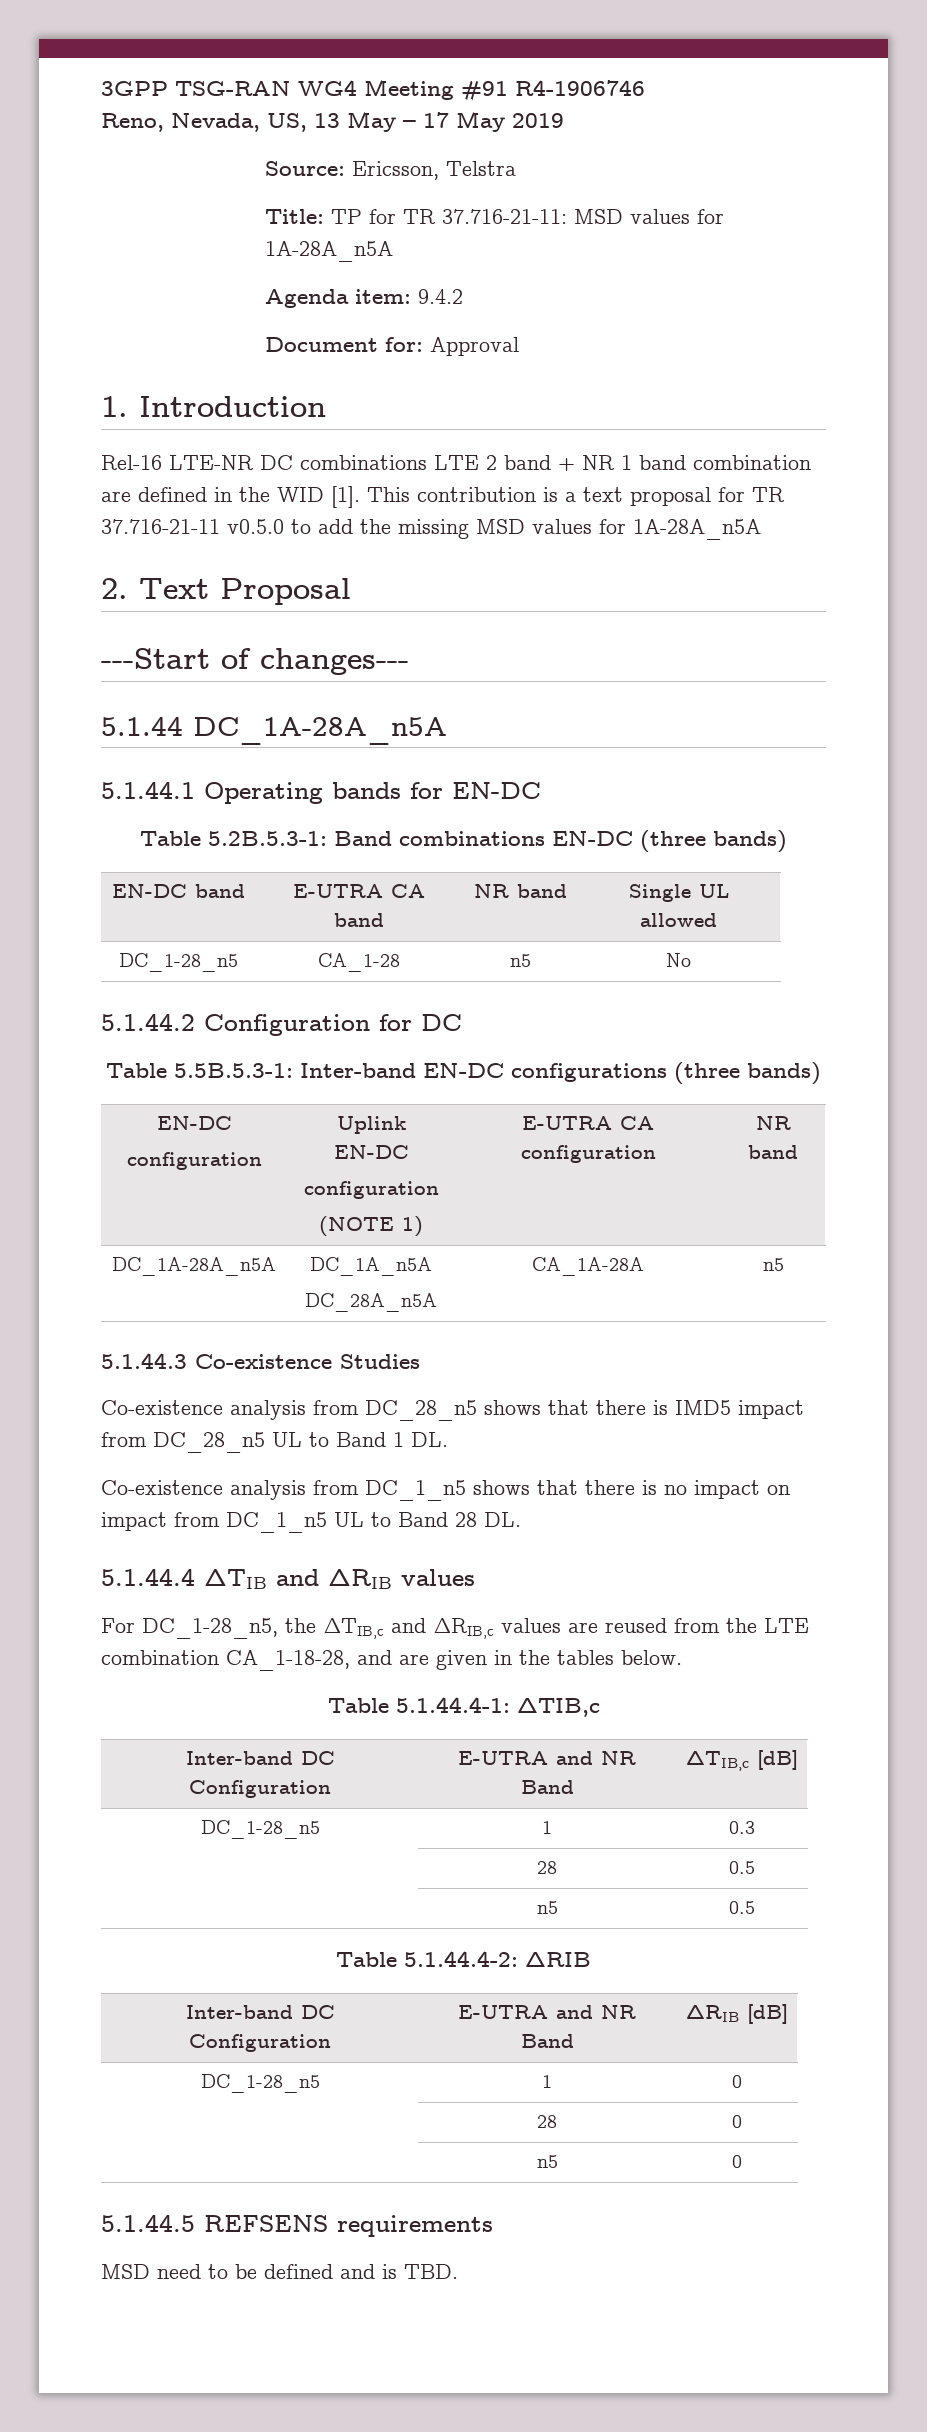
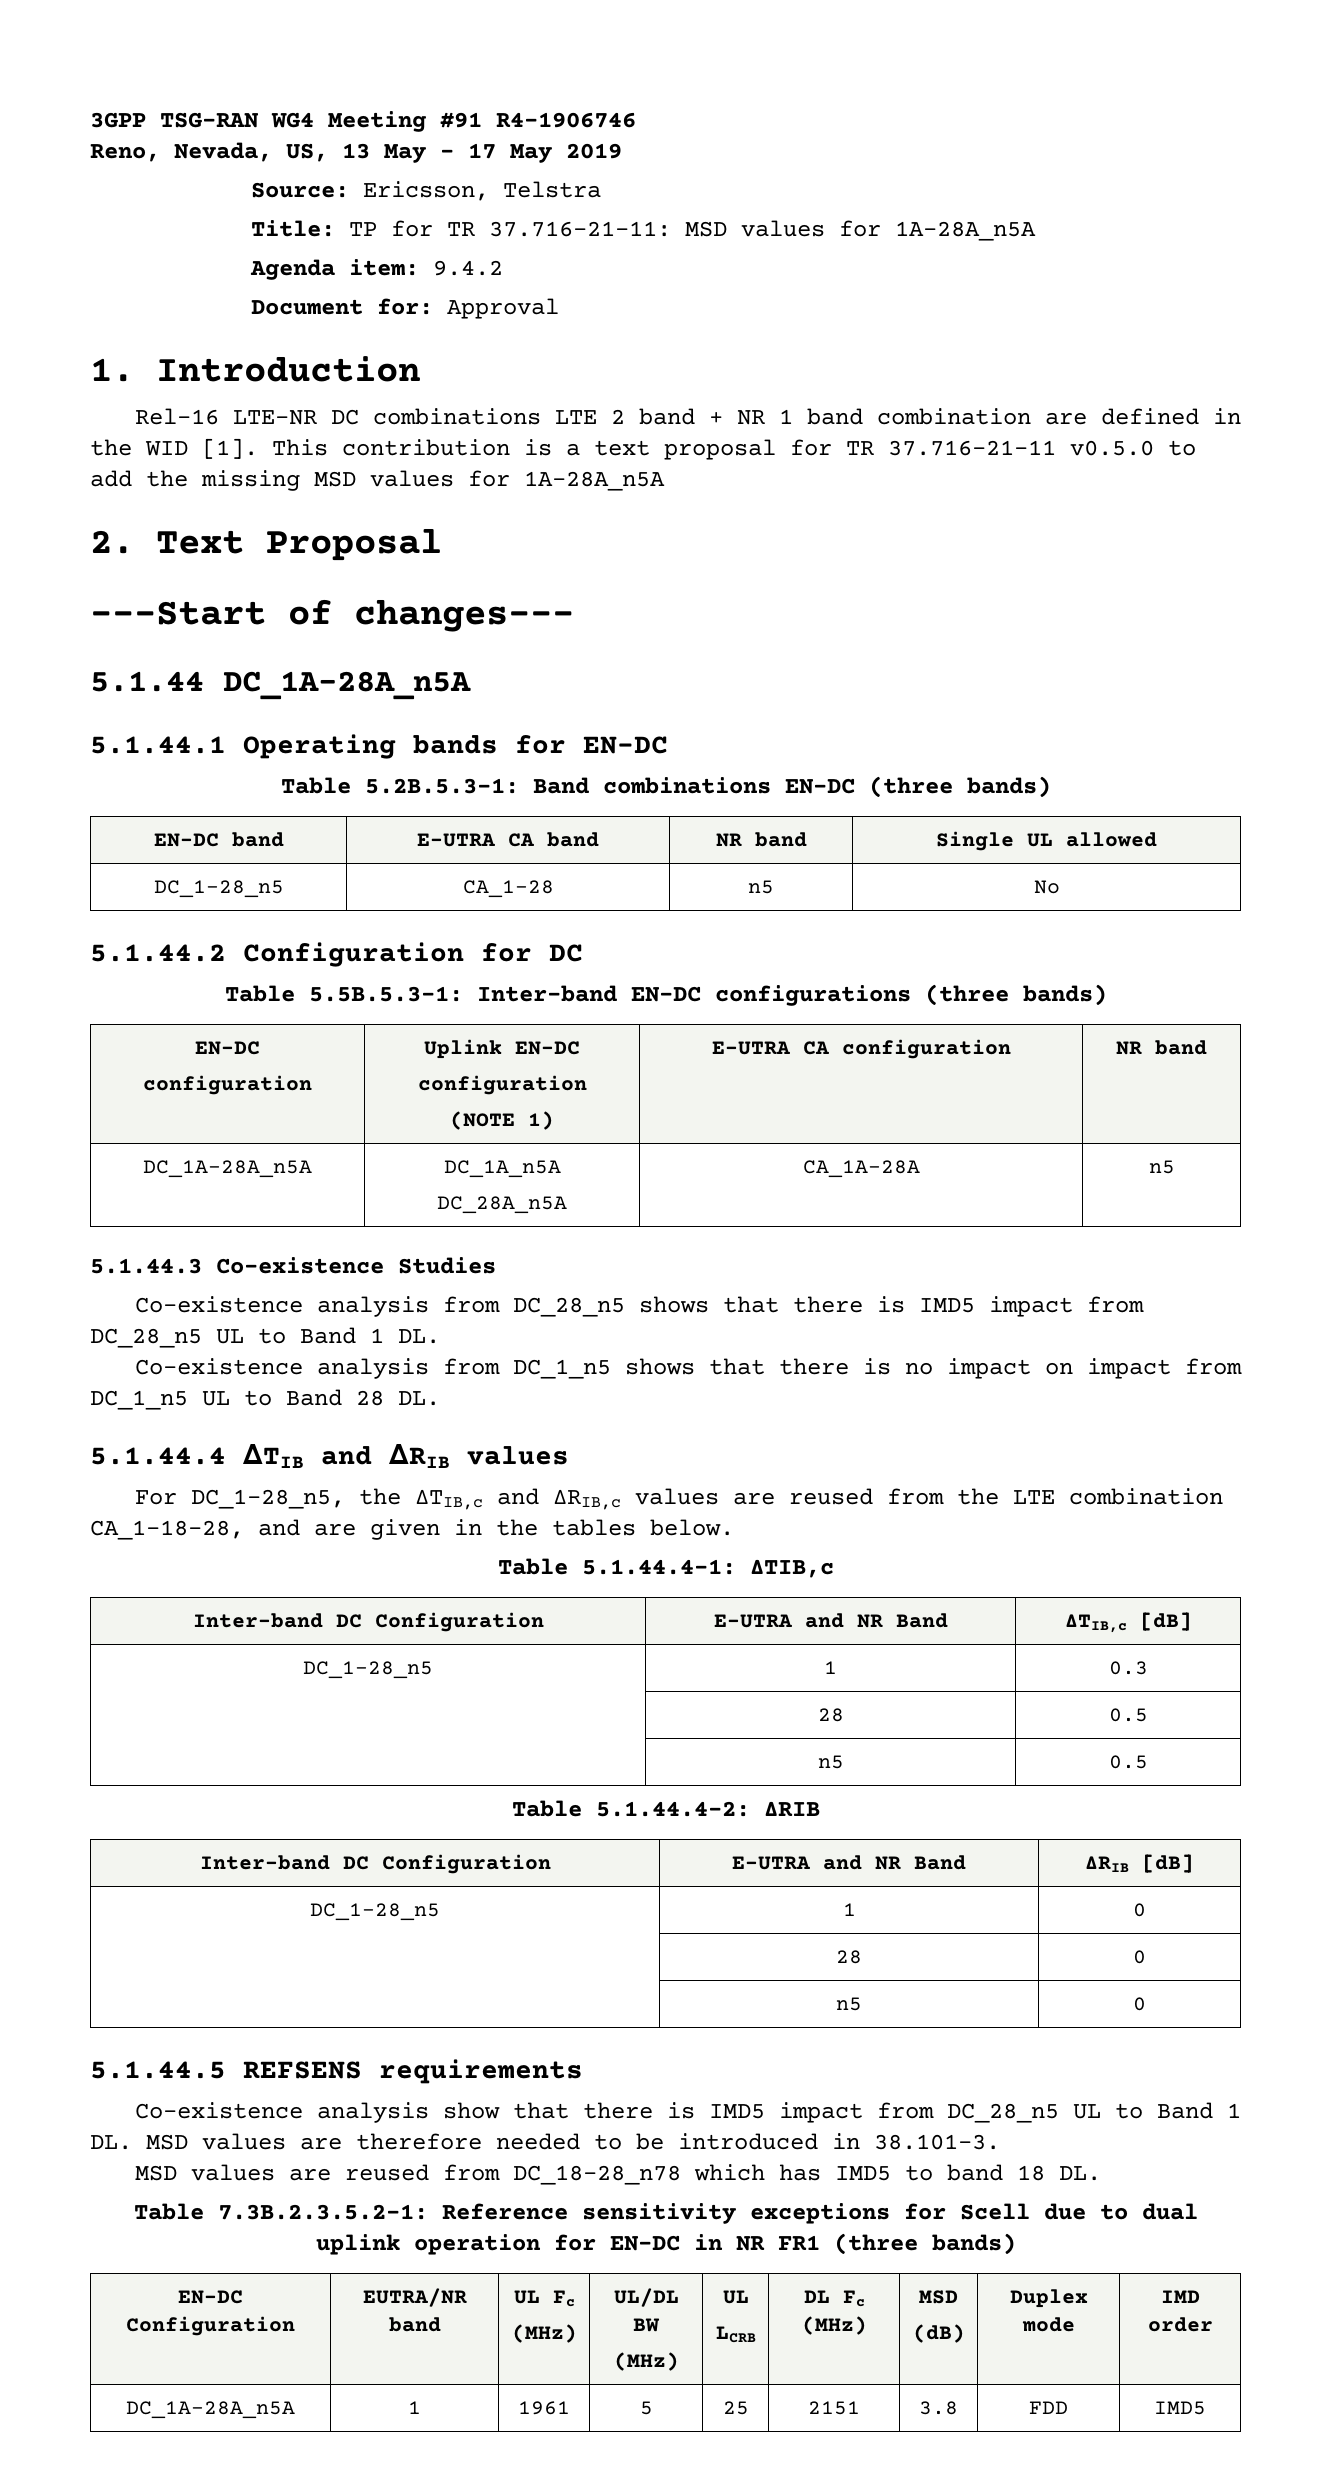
- MSD need to be defined and is TBD.
+ Co-existence analysis show that there is IMD5 impact from DC_28_n5 UL to Band 1 DL. MSD values are therefore needed to be introduced in 38.101-3.
+ MSD values are reused from DC_18-28_n78 which has IMD5 to band 18 DL.
+ Table 7.3B.2.3.5.2-1: Reference sensitivity exceptions for Scell due to dual uplink operation for EN-DC in NR FR1 (three bands)
+ EN-DC Configuration | EUTRA/NR band | UL Fc
+ (MHz) | UL/DL BW
+ (MHz) | UL
+ LCRB | DL Fc (MHz) | MSD
+ (dB) | Duplex mode | IMD order
+ DC_1A-28A_n5A | 1 | 1961 | 5 | 25 | 2151 | 3.8 | FDD | IMD5

